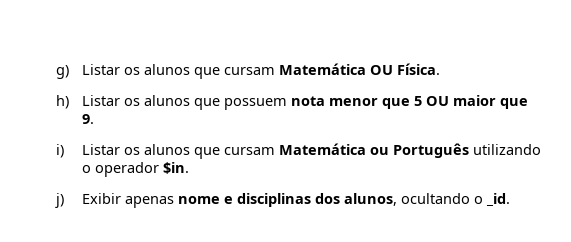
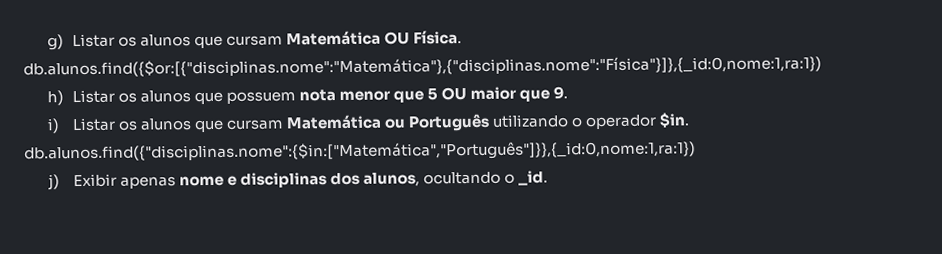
+ db.alunos.find({$or:[{"disciplinas.nome":"Matemática"},{"disciplinas.nome":"Física"}]},{_id:0,nome:1,ra:1})
+ db.alunos.find({"disciplinas.nome":{$in:["Matemática","Português"]}},{_id:0,nome:1,ra:1})

